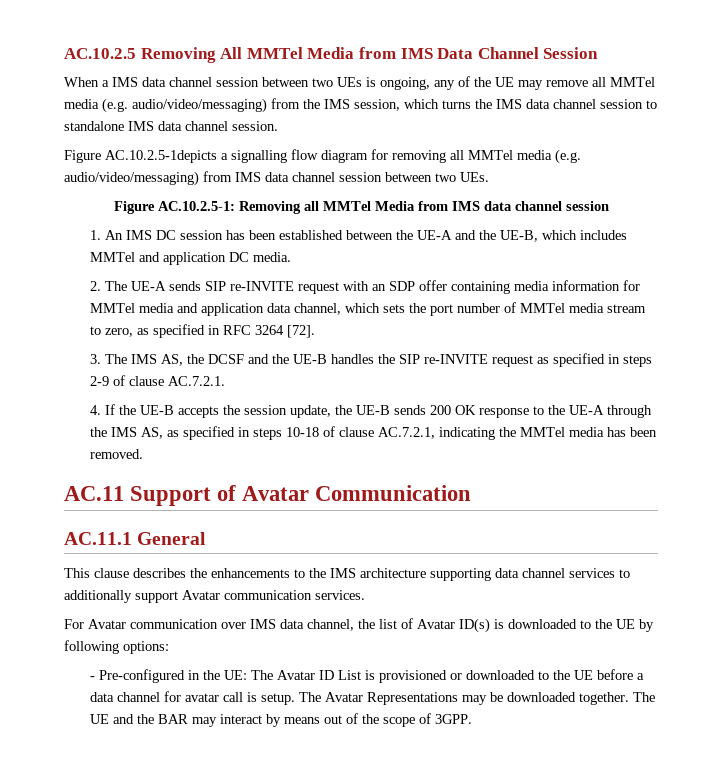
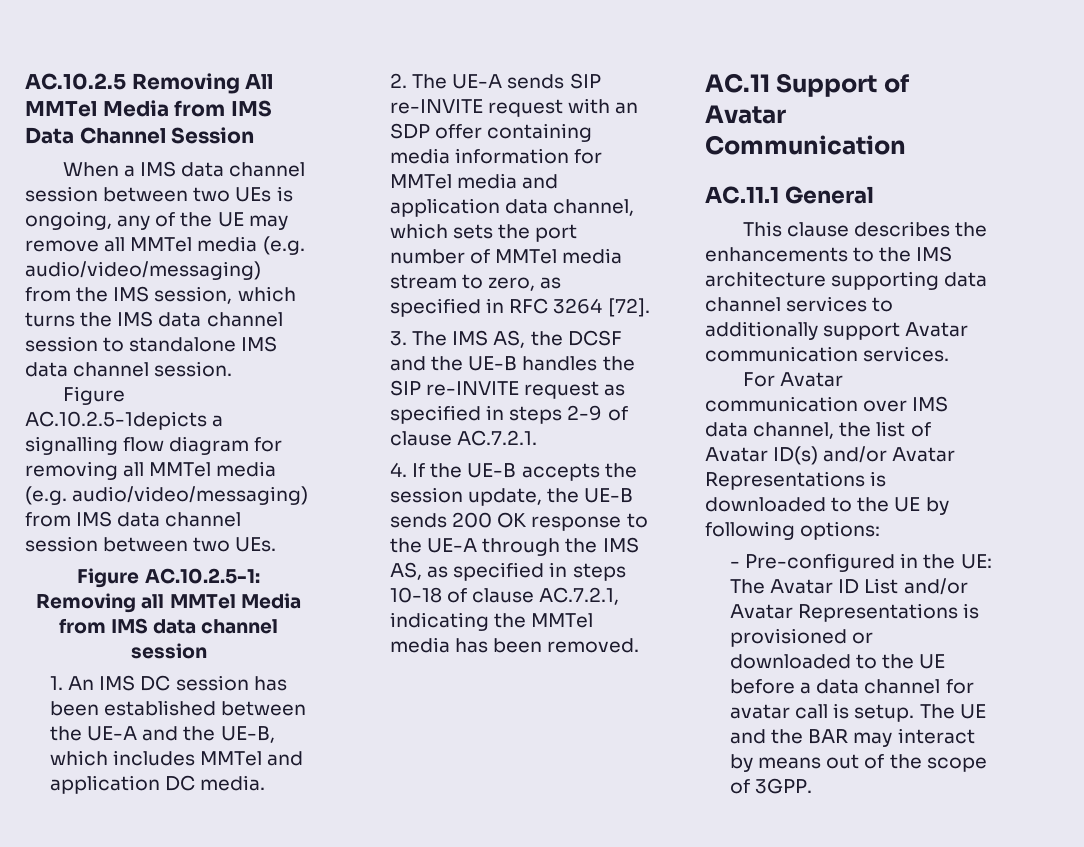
- For Avatar communication over IMS data channel, the list of Avatar ID(s) is downloaded to the UE by following options:
+ For Avatar communication over IMS data channel, the list of Avatar ID(s) and/or Avatar Representations is downloaded to the UE by following options:
- - Pre-configured in the UE: The Avatar ID List is provisioned or downloaded to the UE before a data channel for avatar call is setup.
+ - Pre-configured in the UE: The Avatar ID List and/or Avatar Representations is provisioned or downloaded to the UE before a data channel for avatar call is setup.
- The Avatar Representations may be downloaded together. The UE and the BAR may interact by means out of the scope of 3GPP.
+ The UE and the BAR may interact by means out of the scope of 3GPP.

